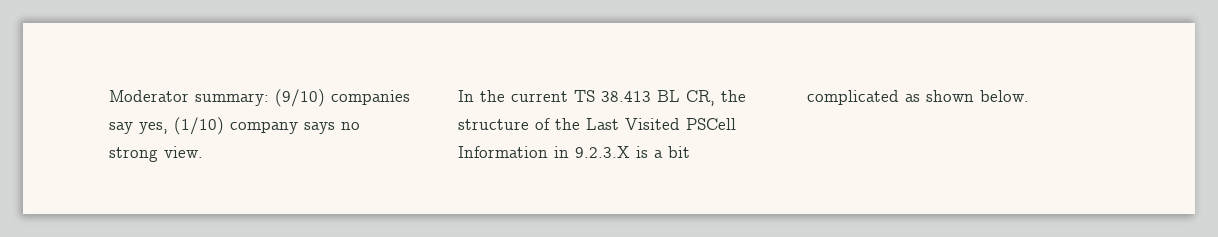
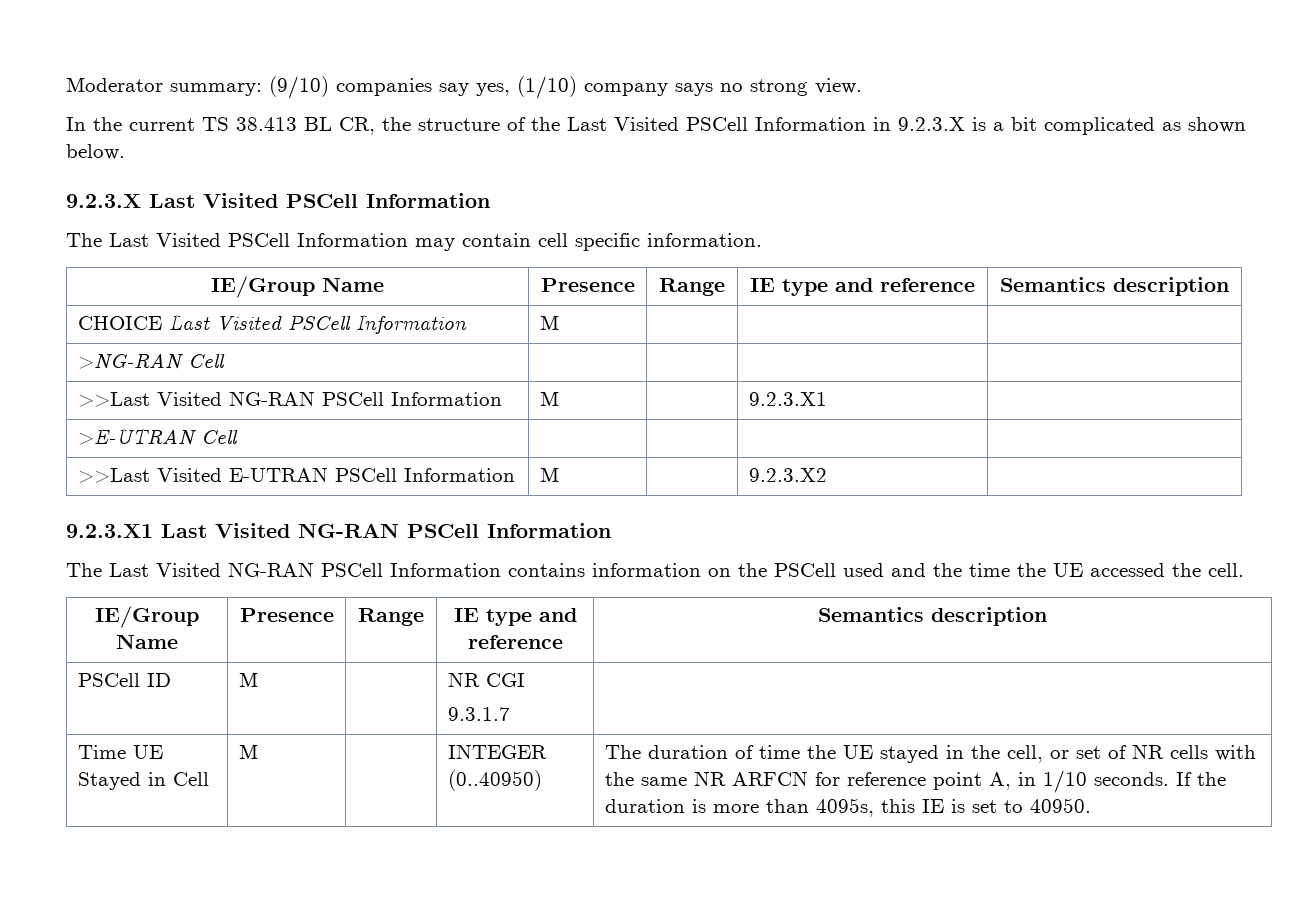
+ 9.2.3.X Last Visited PSCell Information
+ The Last Visited PSCell Information may contain cell specific information.
+ IE/Group Name | Presence | Range | IE type and reference | Semantics description
+ CHOICE Last Visited PSCell Information | M | | |
+ >NG-RAN Cell | | | |
+ >>Last Visited NG-RAN PSCell Information | M | | 9.2.3.X1 |
+ >E-UTRAN Cell | | | |
+ >>Last Visited E-UTRAN PSCell Information | M | | 9.2.3.X2 |
+ 9.2.3.X1 Last Visited NG-RAN PSCell Information
+ The Last Visited NG-RAN PSCell Information contains information on the PSCell used and the time the UE accessed the cell.
+ IE/Group Name | Presence | Range | IE type and reference | Semantics description
+ PSCell ID | M | | NR CGI
+ 9.3.1.7 |
+ Time UE Stayed in Cell | M | | INTEGER (0..40950) | The duration of time the UE stayed in the cell, or set of NR cells with the same NR ARFCN for reference point A, in 1/10 seconds. If the duration is more than 4095s, this IE is set to 40950.

